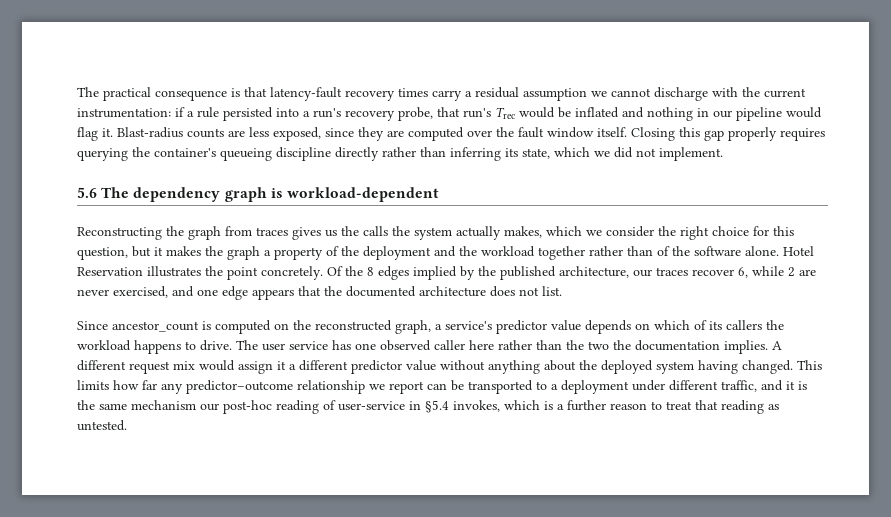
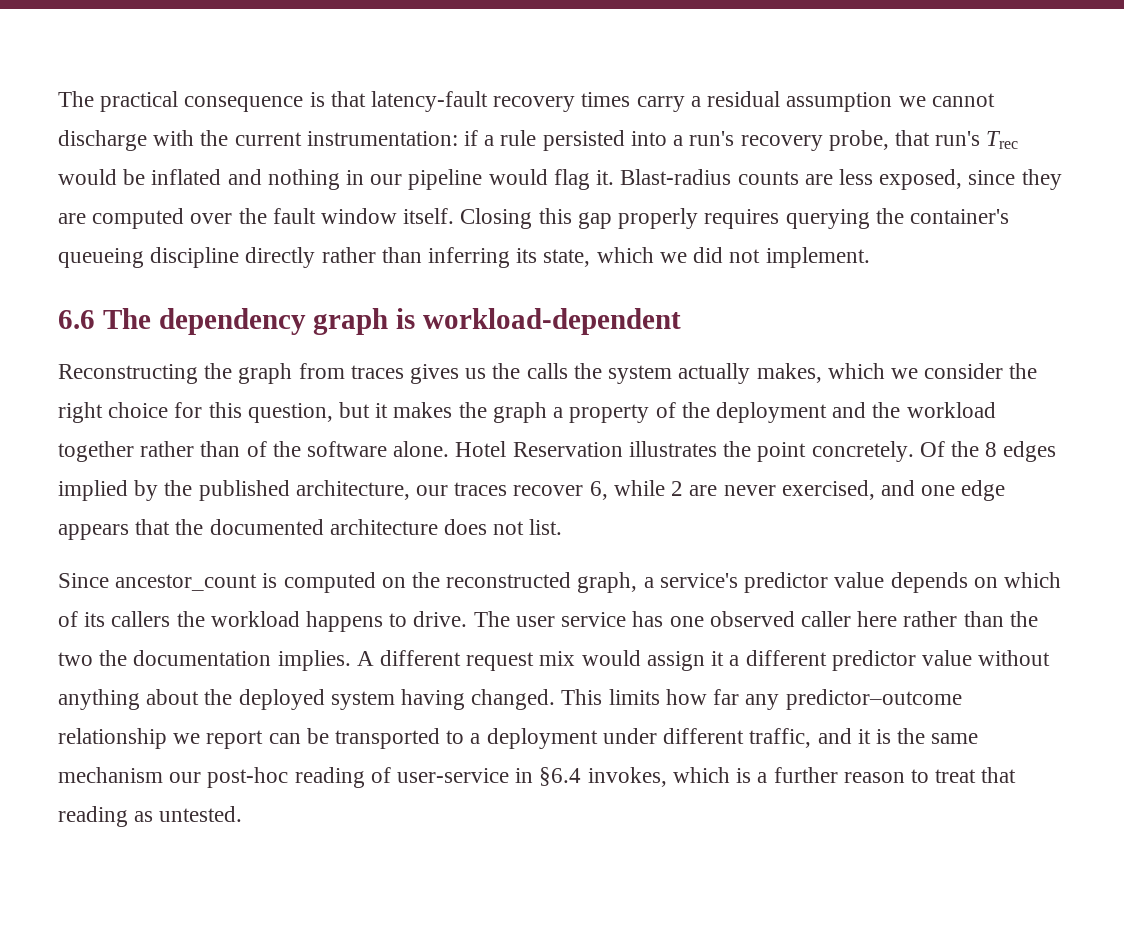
- 5.6 The dependency graph is workload-dependent
+ 6.6 The dependency graph is workload-dependent
- This limits how far any predictor–outcome relationship we report can be transported to a deployment under different traffic, and it is the same mechanism our post-hoc reading of user-service in §5.4 invokes, which is a further reason to treat that reading as untested.
+ This limits how far any predictor–outcome relationship we report can be transported to a deployment under different traffic, and it is the same mechanism our post-hoc reading of user-service in §6.4 invokes, which is a further reason to treat that reading as untested.

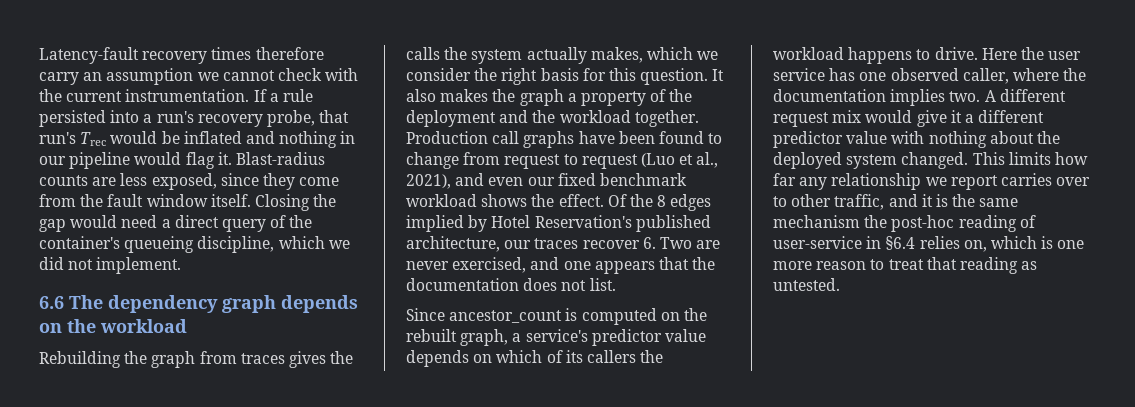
- The practical consequence is that latency-fault recovery times carry a residual assumption we cannot discharge with the current instrumentation: if a rule persisted into a run's recovery probe, that run's Trec would be inflated and nothing in our pipeline would flag it.
+ Latency-fault recovery times therefore carry an assumption we cannot check with the current instrumentation. If a rule persisted into a run's recovery probe, that run's Trec would be inflated and nothing in our pipeline would flag it.
- Blast-radius counts are less exposed, since they are computed over the fault window itself.
+ Blast-radius counts are less exposed, since they come from the fault window itself.
- Closing this gap properly requires querying the container's queueing discipline directly rather than inferring its state, which we did not implement.
+ Closing the gap would need a direct query of the container's queueing discipline, which we did not implement.
- 6.6 The dependency graph is workload-dependent
- Reconstructing the graph from traces gives us the calls the system actually makes, which we consider the right choice for this question, but it makes the graph a property of the deployment and the workload together rather than of the software alone. Hotel Reservation illustrates the point concretely.
+ 6.6 The dependency graph depends on the workload
+ Rebuilding the graph from traces gives the calls the system actually makes, which we consider the right basis for this question. It also makes the graph a property of the deployment and the workload together. Production call graphs have been found to change from request to request (Luo et al., 2021), and even our fixed benchmark workload shows the effect.
- Of the 8 edges implied by the published architecture, our traces recover 6, while 2 are never exercised, and one edge appears that the documented architecture does not list.
+ Of the 8 edges implied by Hotel Reservation's published architecture, our traces recover 6. Two are never exercised, and one appears that the documentation does not list.
- Since ancestor_count is computed on the reconstructed graph, a service's predictor value depends on which of its callers the workload happens to drive.
+ Since ancestor_count is computed on the rebuilt graph, a service's predictor value depends on which of its callers the workload happens to drive.
- The user service has one observed caller here rather than the two the documentation implies.
+ Here the user service has one observed caller, where the documentation implies two.
- A different request mix would assign it a different predictor value without anything about the deployed system having changed.
+ A different request mix would give it a different predictor value with nothing about the deployed system changed.
- This limits how far any predictor–outcome relationship we report can be transported to a deployment under different traffic, and it is the same mechanism our post-hoc reading of user-service in §6.4 invokes, which is a further reason to treat that reading as untested.
+ This limits how far any relationship we report carries over to other traffic, and it is the same mechanism the post-hoc reading of user-service in §6.4 relies on, which is one more reason to treat that reading as untested.

